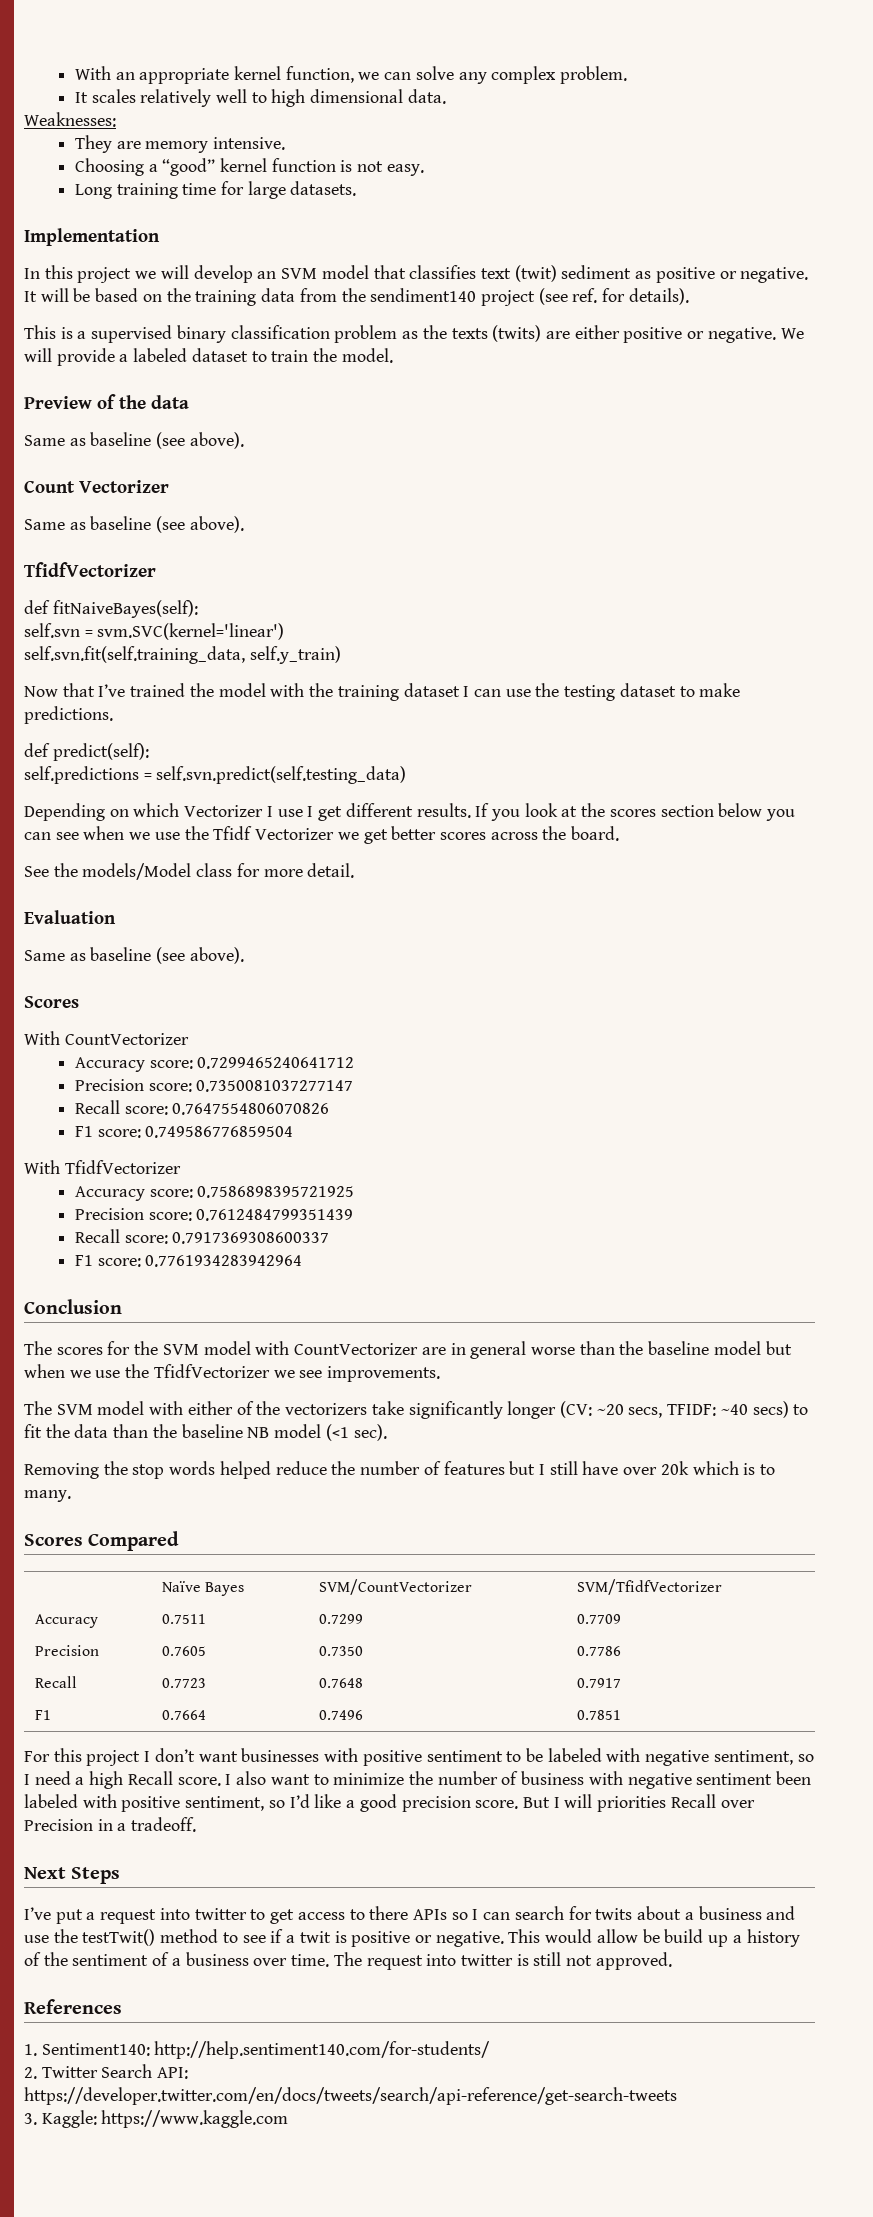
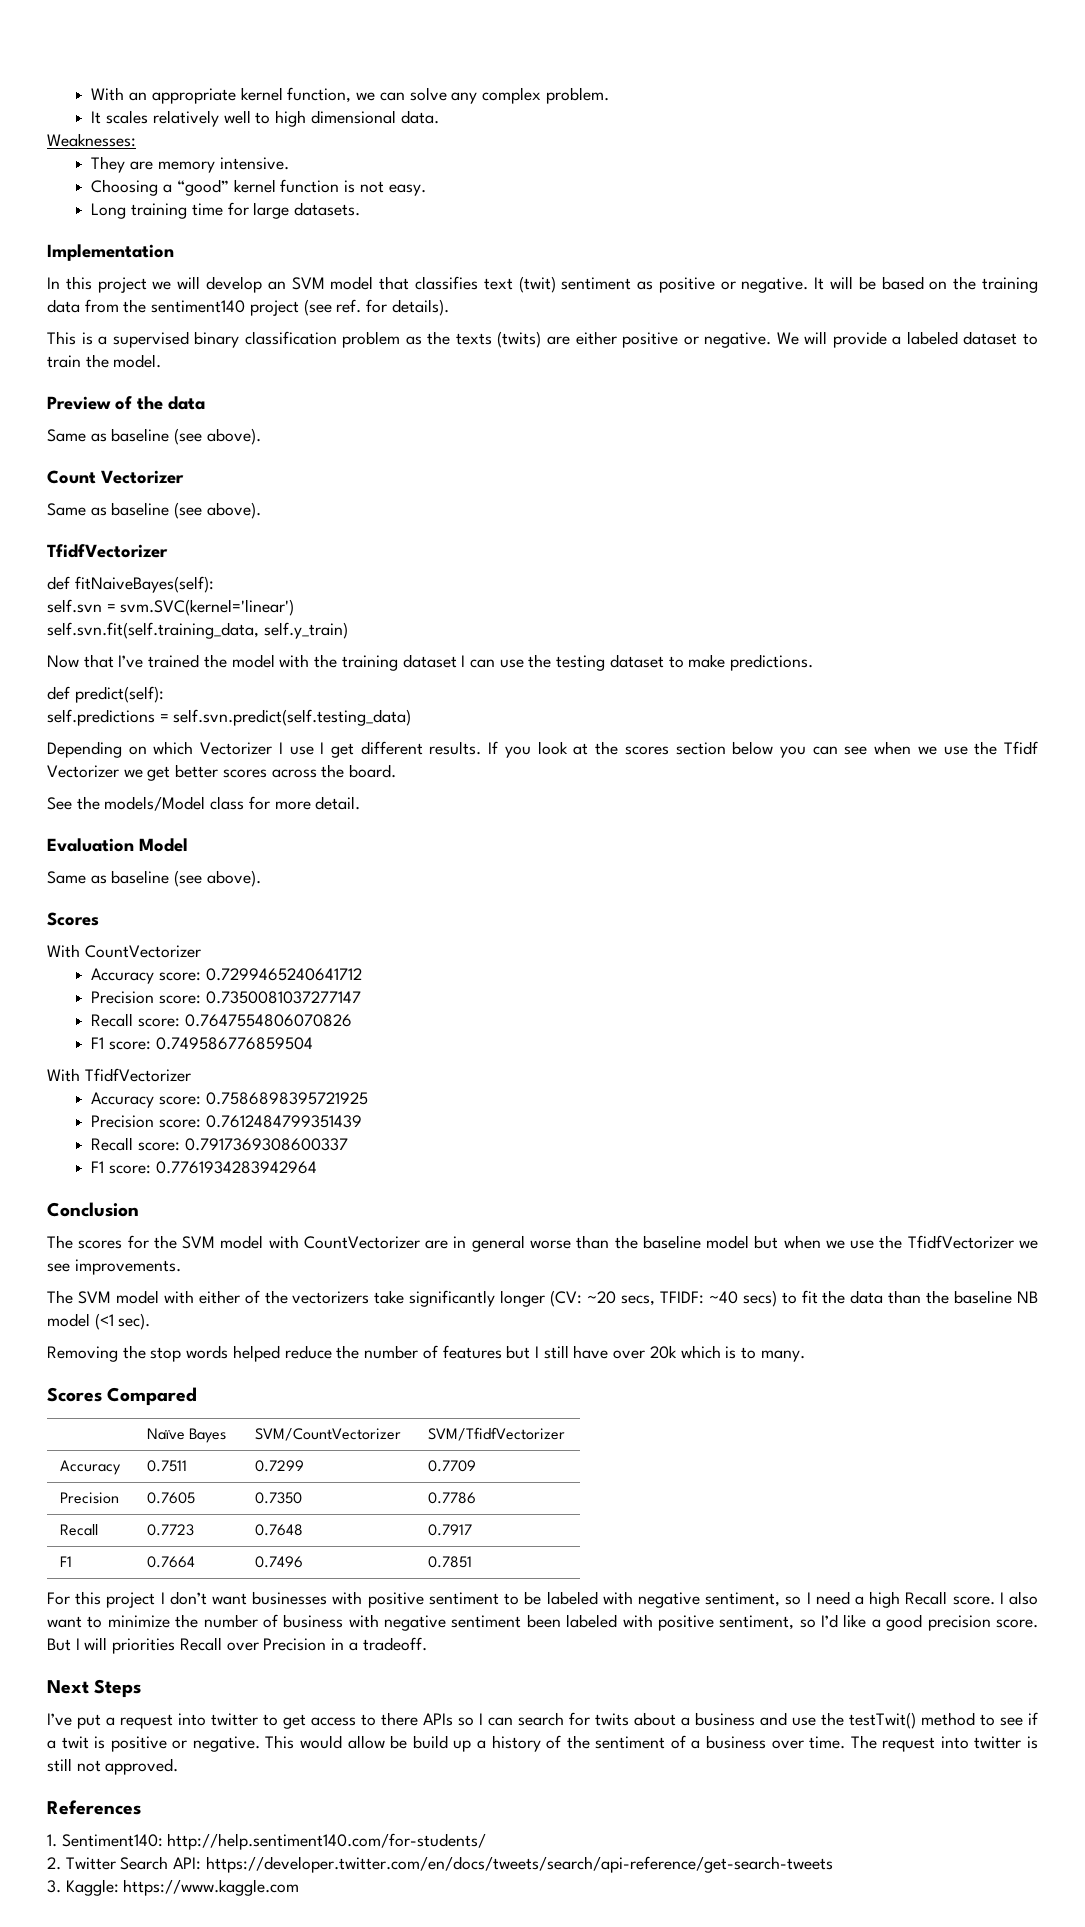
- In this project we will develop an SVM model that classifies text (twit) sediment as positive or negative.
+ In this project we will develop an SVM model that classifies text (twit) sentiment as positive or negative.
- It will be based on the training data from the sendiment140 project (see ref. for details).
+ It will be based on the training data from the sentiment140 project (see ref. for details).
- Evaluation
+ Evaluation Model

